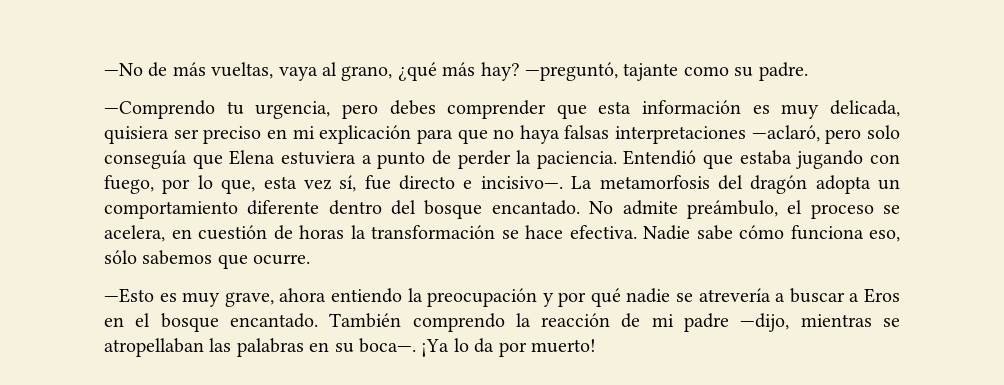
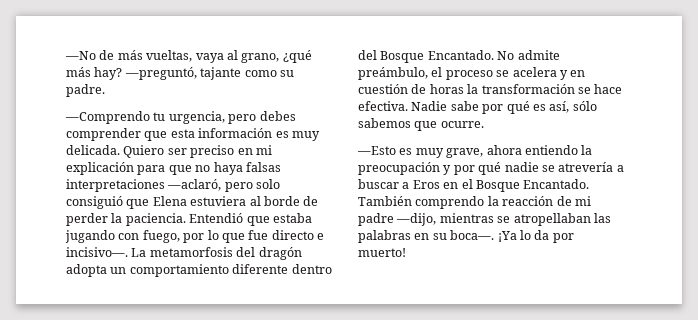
- —Comprendo tu urgencia, pero debes comprender que esta información es muy delicada, quisiera ser preciso en mi explicación para que no haya falsas interpretaciones —aclaró, pero solo conseguía que Elena estuviera a punto de perder la paciencia.
+ —Comprendo tu urgencia, pero debes comprender que esta información es muy delicada. Quiero ser preciso en mi explicación para que no haya falsas interpretaciones —aclaró, pero solo consiguió que Elena estuviera al borde de perder la paciencia.
- Entendió que estaba jugando con fuego, por lo que, esta vez sí, fue directo e incisivo—.
+ Entendió que estaba jugando con fuego, por lo que fue directo e incisivo—.
- La metamorfosis del dragón adopta un comportamiento diferente dentro del bosque encantado.
+ La metamorfosis del dragón adopta un comportamiento diferente dentro del Bosque Encantado.
- No admite preámbulo, el proceso se acelera, en cuestión de horas la transformación se hace efectiva.
+ No admite preámbulo, el proceso se acelera y en cuestión de horas la transformación se hace efectiva.
- Nadie sabe cómo funciona eso, sólo sabemos que ocurre.
+ Nadie sabe por qué es así, sólo sabemos que ocurre.
- —Esto es muy grave, ahora entiendo la preocupación y por qué nadie se atrevería a buscar a Eros en el bosque encantado.
+ —Esto es muy grave, ahora entiendo la preocupación y por qué nadie se atrevería a buscar a Eros en el Bosque Encantado.

